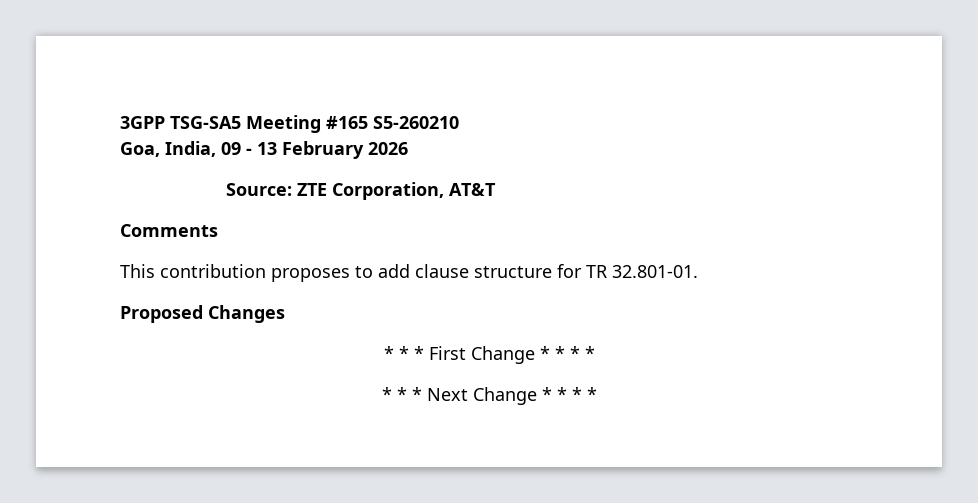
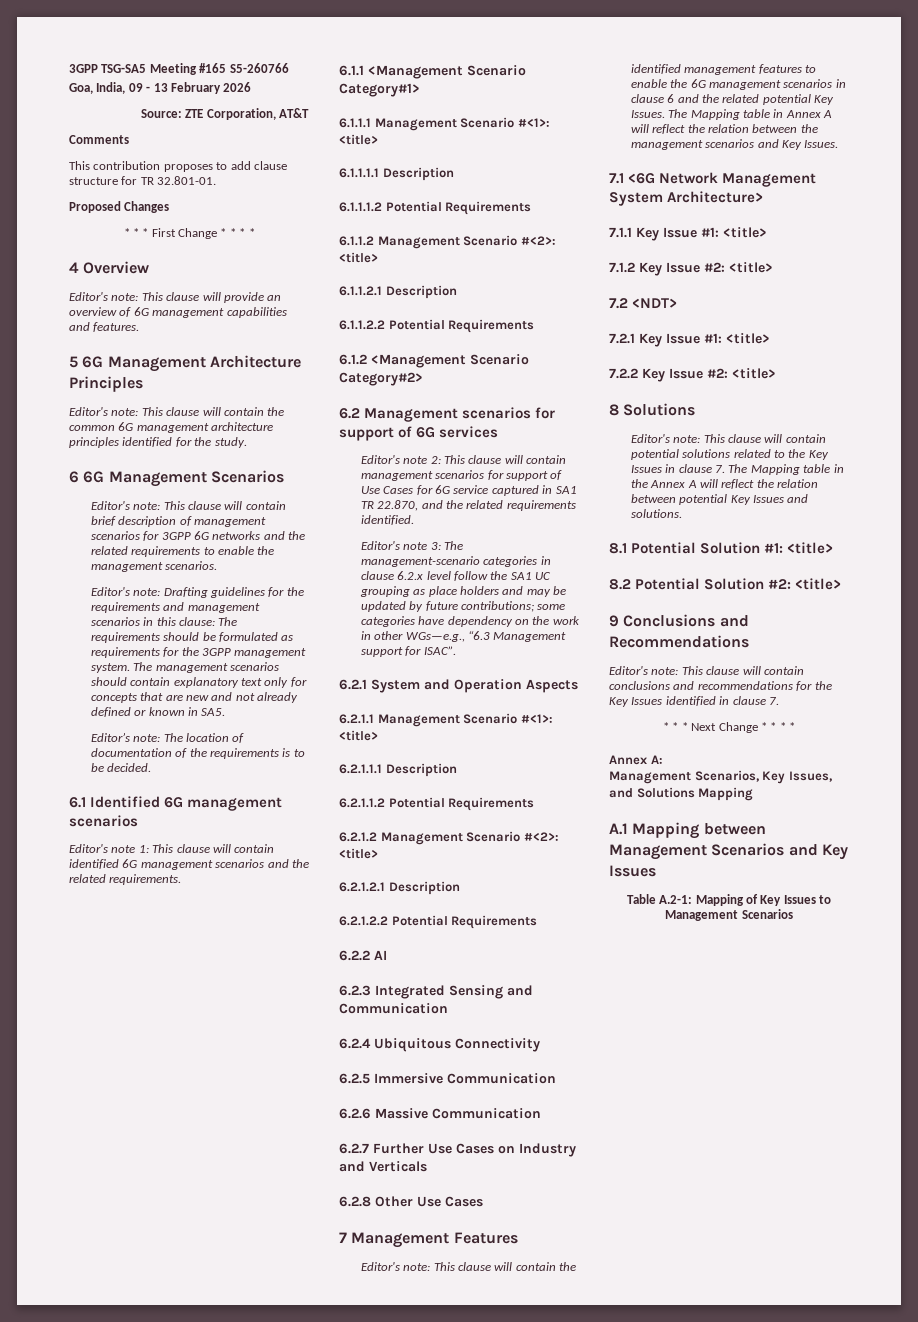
- 3GPP TSG-SA5 Meeting #165 S5-260210
+ 3GPP TSG-SA5 Meeting #165 S5-260766
+ 4 Overview
+ Editor's note: This clause will provide an overview of 6G management capabilities and features.
+ 5 6G Management Architecture Principles
+ Editor's note: This clause will contain the common 6G management architecture principles identified for the study.
+ 6 6G Management Scenarios
+ Editor's note: This clause will contain brief description of management scenarios for 3GPP 6G networks and the related requirements to enable the management scenarios.
+ Editor's note: Drafting guidelines for the requirements and management scenarios in this clause: The requirements should be formulated as requirements for the 3GPP management system. The management scenarios should contain explanatory text only for concepts that are new and not already defined or known in SA5.
+ Editor’s note: The location of documentation of the requirements is to be decided.
+ 6.1 Identified 6G management scenarios
+ Editor's note 1: This clause will contain identified 6G management scenarios and the related requirements.
+ 6.1.1 <Management Scenario Category#1>
+ 6.1.1.1 Management Scenario #<1>: <title>
+ 6.1.1.1.1 Description
+ 6.1.1.1.2 Potential Requirements
+ 6.1.1.2 Management Scenario #<2>: <title>
+ 6.1.1.2.1 Description
+ 6.1.1.2.2 Potential Requirements
+ 6.1.2 <Management Scenario Category#2>
+ 6.2 Management scenarios for support of 6G services
+ Editor's note 2: This clause will contain management scenarios for support of Use Cases for 6G service captured in SA1 TR 22.870, and the related requirements identified.
+ Editor's note 3: The management-scenario categories in clause 6.2.x level follow the SA1 UC grouping as place holders and may be updated by future contributions; some categories have dependency on the work in other WGs—e.g., “6.3 Management support for ISAC”.
+ 6.2.1 System and Operation Aspects
+ 6.2.1.1 Management Scenario #<1>: <title>
+ 6.2.1.1.1 Description
+ 6.2.1.1.2 Potential Requirements
+ 6.2.1.2 Management Scenario #<2>: <title>
+ 6.2.1.2.1 Description
+ 6.2.1.2.2 Potential Requirements
+ 6.2.2 AI
+ 6.2.3 Integrated Sensing and Communication
+ 6.2.4 Ubiquitous Connectivity
+ 6.2.5 Immersive Communication
+ 6.2.6 Massive Communication
+ 6.2.7 Further Use Cases on Industry and Verticals
+ 6.2.8 Other Use Cases
+ 7 Management Features
+ Editor's note: This clause will contain the identified management features to enable the 6G management scenarios in clause 6 and the related potential Key Issues. The Mapping table in Annex A will reflect the relation between the management scenarios and Key Issues.
+ 7.1 <6G Network Management System Architecture>
+ 7.1.1 Key Issue #1: <title>
+ 7.1.2 Key Issue #2: <title>
+ 7.2 <NDT>
+ 7.2.1 Key Issue #1: <title>
+ 7.2.2 Key Issue #2: <title>
+ 8 Solutions
+ Editor's note: This clause will contain potential solutions related to the Key Issues in clause 7. The Mapping table in the Annex A will reflect the relation between potential Key Issues and solutions.
+ 8.1 Potential Solution #1: <title>
+ 8.2 Potential Solution #2: <title>
+ 9 Conclusions and Recommendations
+ Editor's note: This clause will contain conclusions and recommendations for the Key Issues identified in clause 7.
+ Annex A:
+ Management Scenarios, Key Issues, and Solutions Mapping
+ A.1 Mapping between Management Scenarios and Key Issues
+ Table A.2-1: Mapping of Key Issues to Management Scenarios

